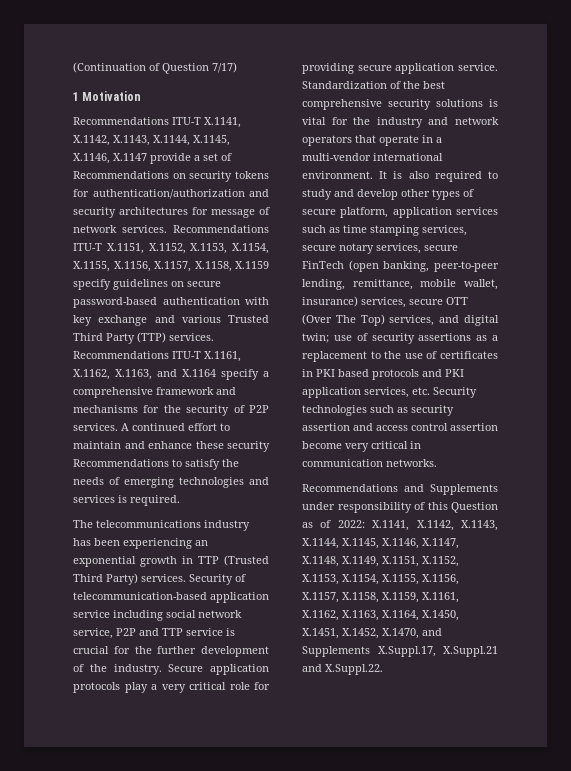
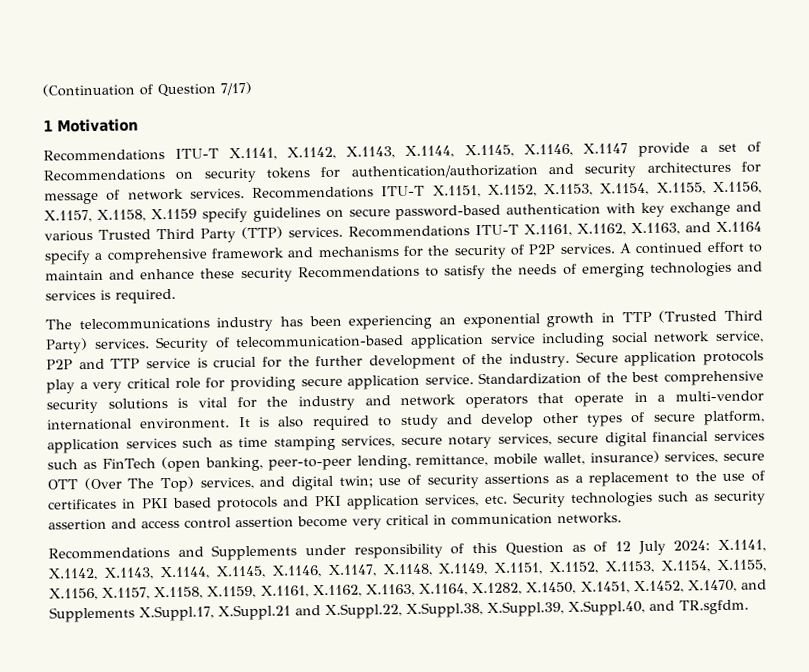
- It is also required to study and develop other types of secure platform, application services such as time stamping services, secure notary services, secure FinTech (open banking, peer-to-peer lending, remittance, mobile wallet, insurance) services, secure OTT (Over The Top) services, and digital twin;
+ It is also required to study and develop other types of secure platform, application services such as time stamping services, secure notary services, secure digital financial services such as FinTech (open banking, peer-to-peer lending, remittance, mobile wallet, insurance) services, secure OTT (Over The Top) services, and digital twin;
- Recommendations and Supplements under responsibility of this Question as of 2022: X.1141, X.1142, X.1143, X.1144, X.1145, X.1146, X.1147, X.1148, X.1149, X.1151, X.1152, X.1153, X.1154, X.1155, X.1156, X.1157, X.1158, X.1159, X.1161, X.1162, X.1163, X.1164, X.1450, X.1451, X.1452, X.1470, and Supplements X.Suppl.17, X.Suppl.21 and X.Suppl.22.
+ Recommendations and Supplements under responsibility of this Question as of 12 July 2024: X.1141, X.1142, X.1143, X.1144, X.1145, X.1146, X.1147, X.1148, X.1149, X.1151, X.1152, X.1153, X.1154, X.1155, X.1156, X.1157, X.1158, X.1159, X.1161, X.1162, X.1163, X.1164, X.1282, X.1450, X.1451, X.1452, X.1470, and Supplements X.Suppl.17, X.Suppl.21 and X.Suppl.22, X.Suppl.38, X.Suppl.39, X.Suppl.40, and TR.sgfdm.

